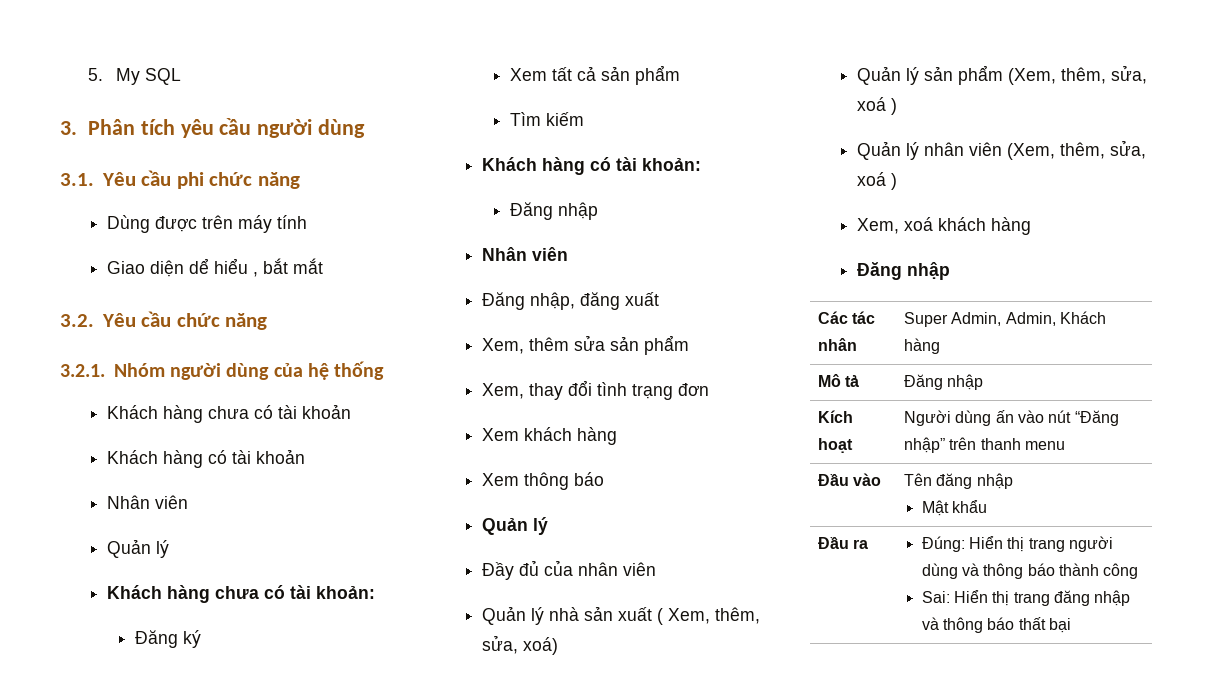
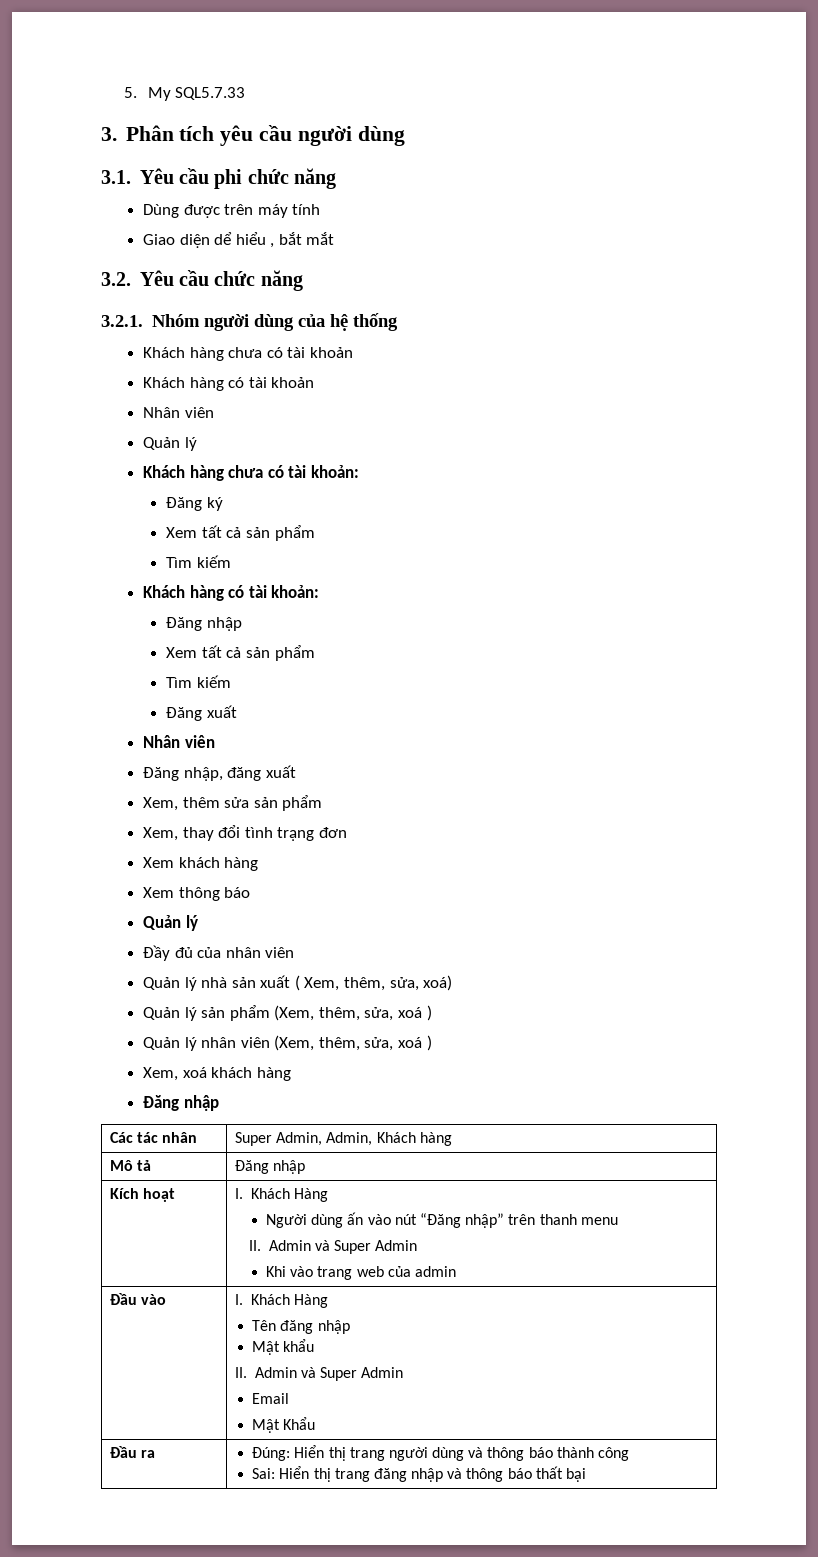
- 5. My SQL
+ 5. My SQL5.7.33
  Khách hàng có tài khoản:
  Đăng nhập
+ Xem tất cả sản phẩm
+ Tìm kiếm
+ Đăng xuất
- Kích hoạt | Người dùng ấn vào nút “Đăng nhập” trên thanh menu
+ Kích hoạt | I. Khách Hàng
+ Người dùng ấn vào nút “Đăng nhập” trên thanh menu
+ II. Admin và Super Admin
+ Khi vào trang web của admin
- Đầu vào | Tên đăng nhập
+ Đầu vào | I. Khách Hàng
+ Tên đăng nhập
  Mật khẩu
+ II. Admin và Super Admin
+ Email
+ Mật Khẩu

